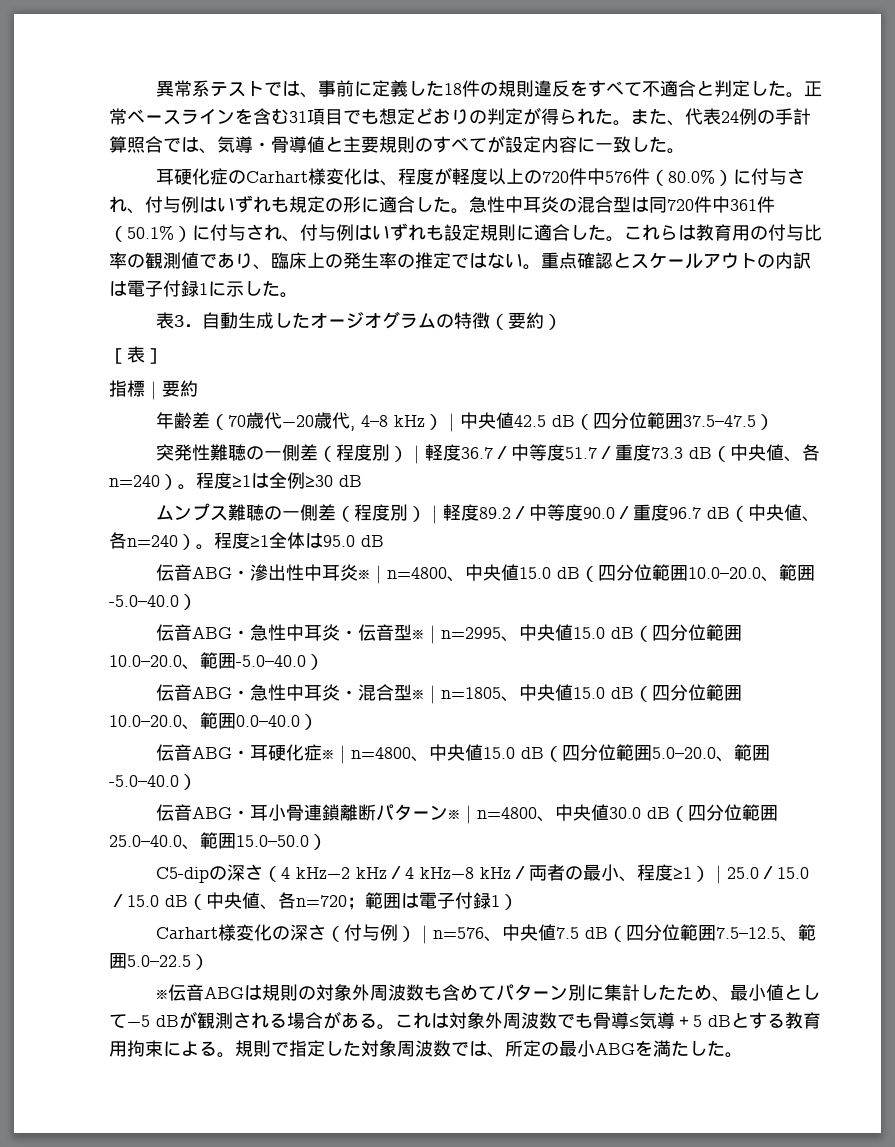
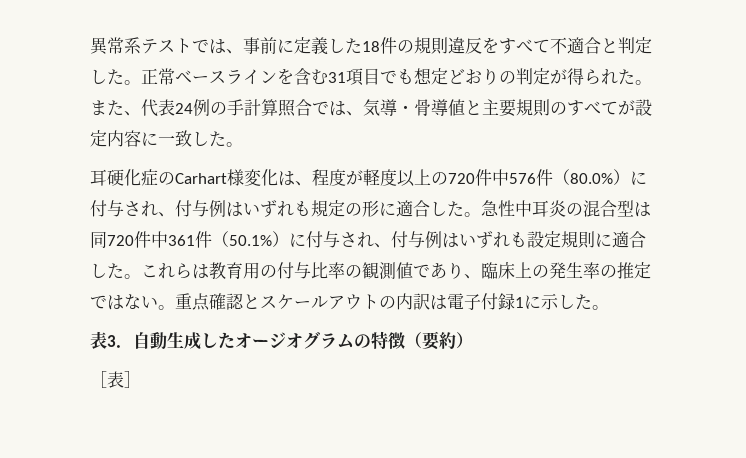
- 指標 | 要約
- 年齢差（70歳代−20歳代, 4–8 kHz） | 中央値42.5 dB（四分位範囲37.5–47.5）
- 突発性難聴の一側差（程度別） | 軽度36.7／中等度51.7／重度73.3 dB（中央値、各n=240）。程度≥1は全例≥30 dB
- ムンプス難聴の一側差（程度別） | 軽度89.2／中等度90.0／重度96.7 dB（中央値、各n=240）。程度≥1全体は95.0 dB
- 伝音ABG・滲出性中耳炎※ | n=4800、中央値15.0 dB（四分位範囲10.0–20.0、範囲-5.0–40.0）
- 伝音ABG・急性中耳炎・伝音型※ | n=2995、中央値15.0 dB（四分位範囲10.0–20.0、範囲-5.0–40.0）
- 伝音ABG・急性中耳炎・混合型※ | n=1805、中央値15.0 dB（四分位範囲10.0–20.0、範囲0.0–40.0）
- 伝音ABG・耳硬化症※ | n=4800、中央値15.0 dB（四分位範囲5.0–20.0、範囲-5.0–40.0）
- 伝音ABG・耳小骨連鎖離断パターン※ | n=4800、中央値30.0 dB（四分位範囲25.0–40.0、範囲15.0–50.0）
- C5-dipの深さ（4 kHz−2 kHz／4 kHz−8 kHz／両者の最小、程度≥1） | 25.0／15.0／15.0 dB（中央値、各n=720；範囲は電子付録1）
- Carhart様変化の深さ（付与例） | n=576、中央値7.5 dB（四分位範囲7.5–12.5、範囲5.0–22.5）
- ※伝音ABGは規則の対象外周波数も含めてパターン別に集計したため、最小値として−5 dBが観測される場合がある。これは対象外周波数でも骨導≤気導＋5 dBとする教育用拘束による。規則で指定した対象周波数では、所定の最小ABGを満たした。

